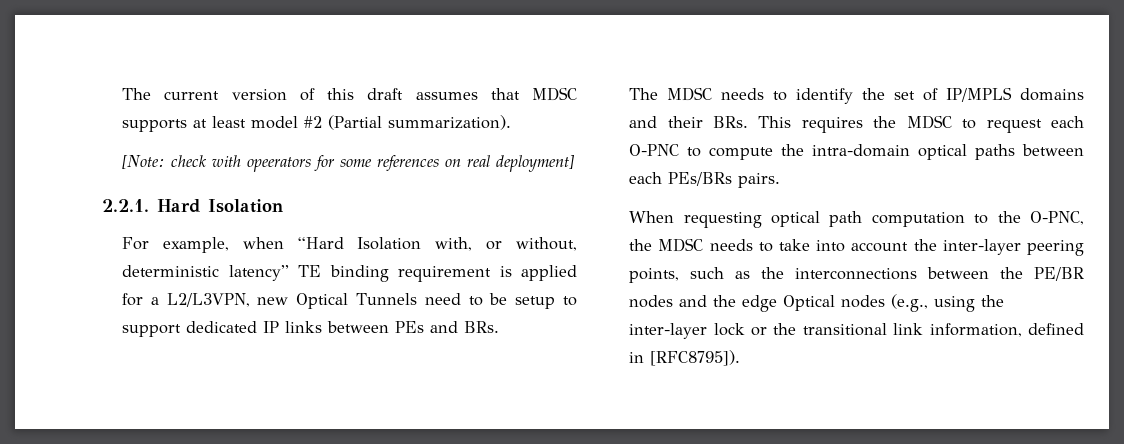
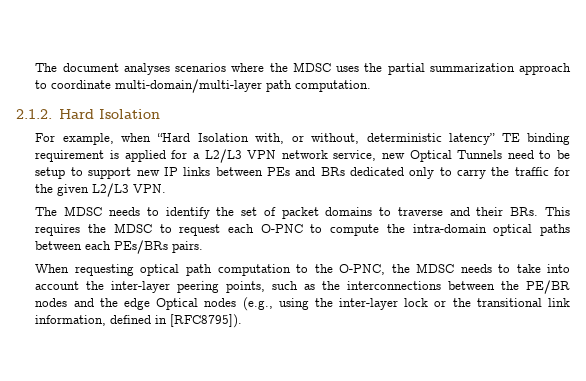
- The current version of this draft assumes that MDSC supports at least model #2 (Partial summarization).
- [Note: check with opeerators for some references on real deployment]
- 2.2.1. Hard Isolation
+ The document analyses scenarios where the MDSC uses the partial summarization approach to coordinate multi-domain/multi-layer path computation.
+ 2.1.2. Hard Isolation
- For example, when “Hard Isolation with, or without, deterministic latency” TE binding requirement is applied for a L2/L3VPN, new Optical Tunnels need to be setup to support dedicated IP links between PEs and BRs.
+ For example, when “Hard Isolation with, or without, deterministic latency” TE binding requirement is applied for a L2/L3 VPN network service, new Optical Tunnels need to be setup to support new IP links between PEs and BRs dedicated only to carry the traffic for the given L2/L3 VPN.
- The MDSC needs to identify the set of IP/MPLS domains and their BRs. This requires the MDSC to request each O-PNC to compute the intra-domain optical paths between each PEs/BRs pairs.
+ The MDSC needs to identify the set of packet domains to traverse and their BRs. This requires the MDSC to request each O-PNC to compute the intra-domain optical paths between each PEs/BRs pairs.

